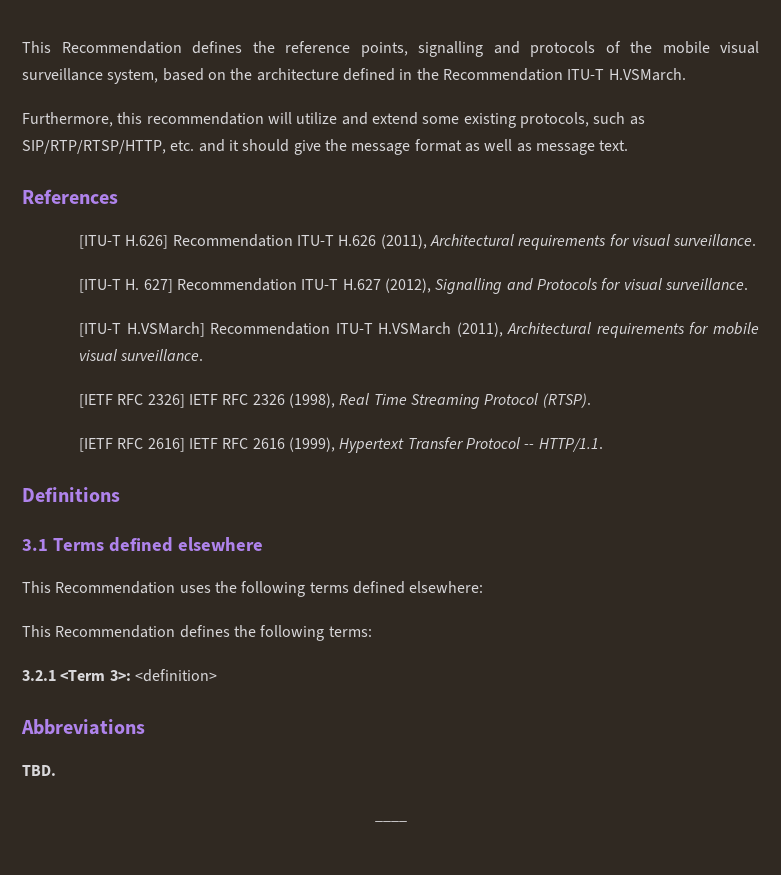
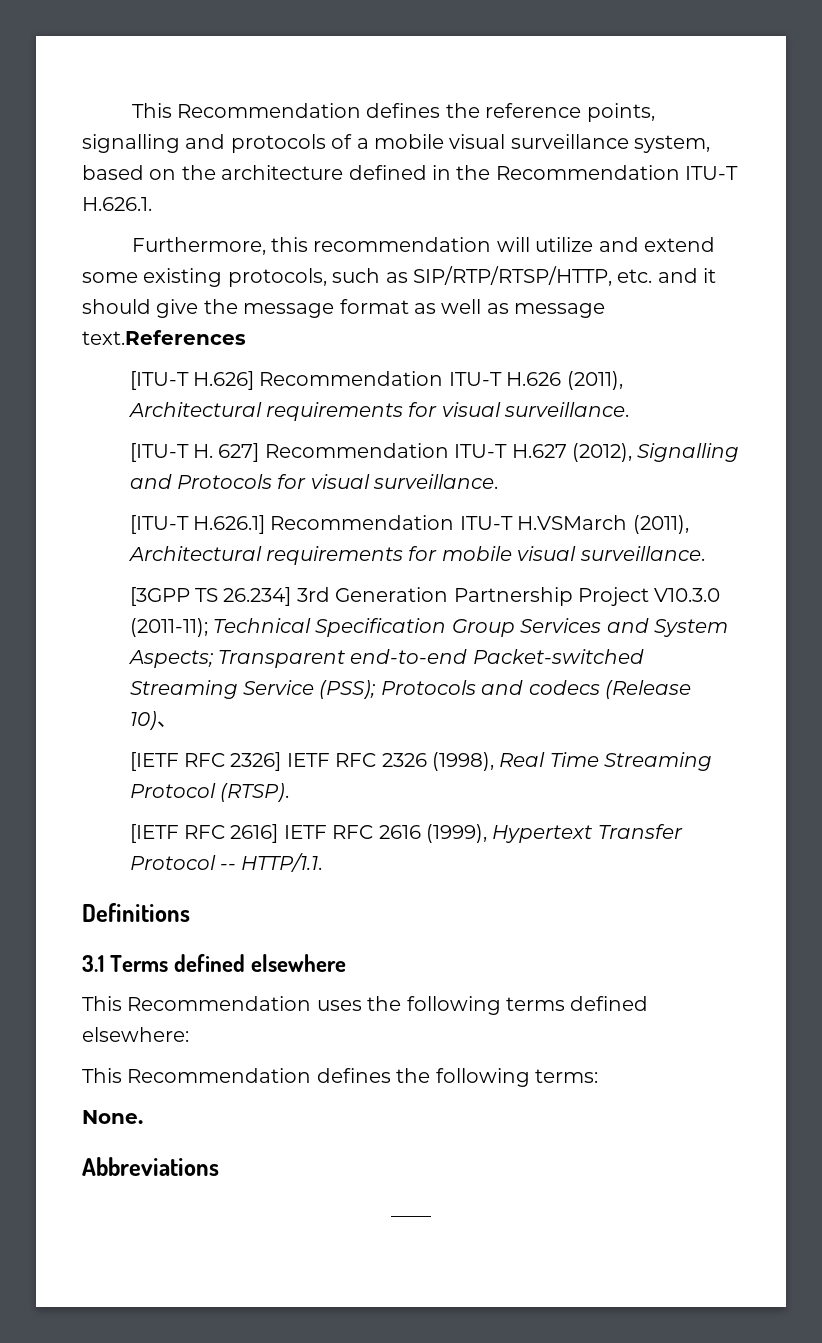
- This Recommendation defines the reference points, signalling and protocols of the mobile visual surveillance system, based on the architecture defined in the Recommendation ITU-T H.VSMarch.
+ This Recommendation defines the reference points, signalling and protocols of a mobile visual surveillance system, based on the architecture defined in the Recommendation ITU-T H.626.1.
- Furthermore, this recommendation will utilize and extend some existing protocols, such as SIP/RTP/RTSP/HTTP, etc. and it should give the message format as well as message text.
- References
+ Furthermore, this recommendation will utilize and extend some existing protocols, such as SIP/RTP/RTSP/HTTP, etc. and it should give the message format as well as message text.References
- [ITU-T H.VSMarch] Recommendation ITU-T H.VSMarch (2011), Architectural requirements for mobile visual surveillance.
+ [ITU-T H.626.1] Recommendation ITU-T H.VSMarch (2011), Architectural requirements for mobile visual surveillance.
+ [3GPP TS 26.234] 3rd Generation Partnership Project V10.3.0 (2011-11); Technical Specification Group Services and System Aspects; Transparent end-to-end Packet-switched Streaming Service (PSS); Protocols and codecs (Release 10)、
- 3.2.1 <Term 3>: <definition>
+ None.
- TBD.

